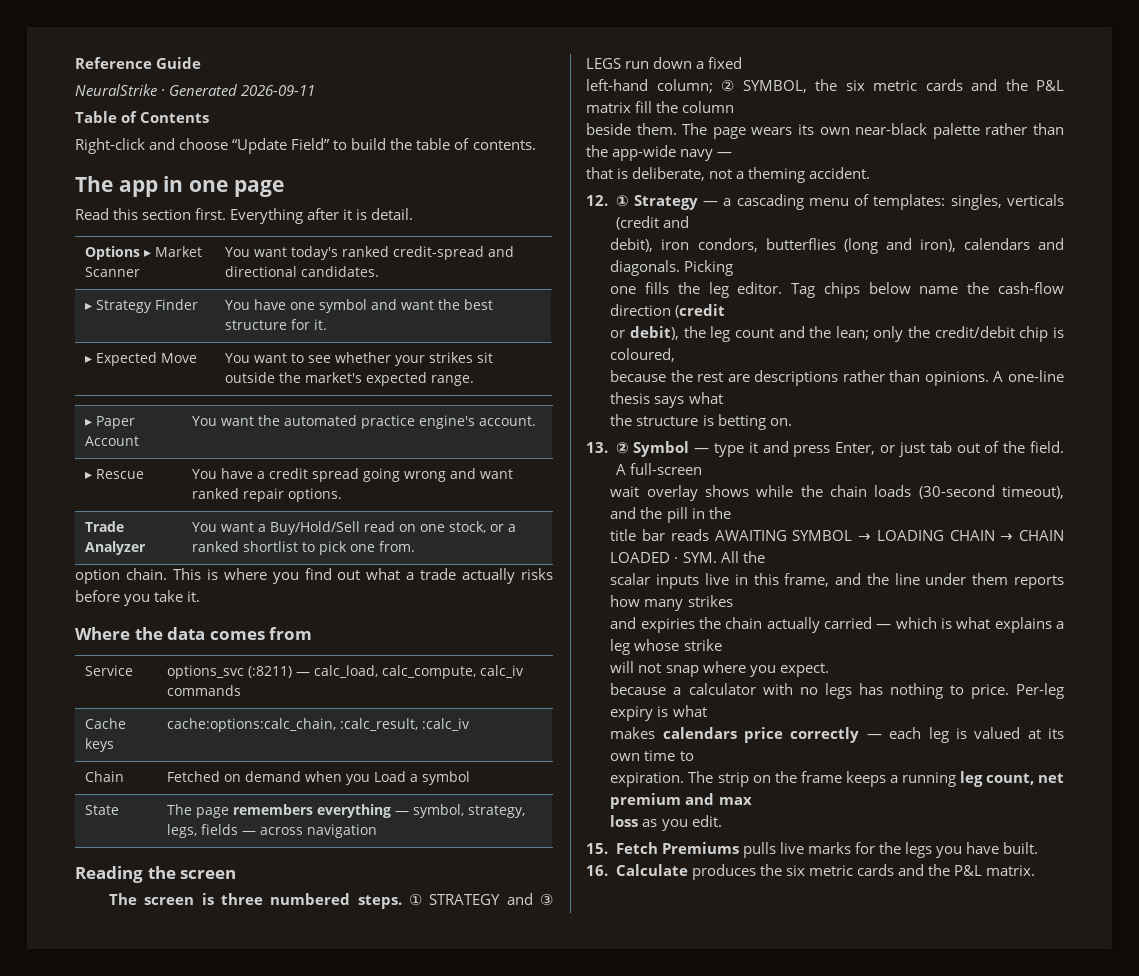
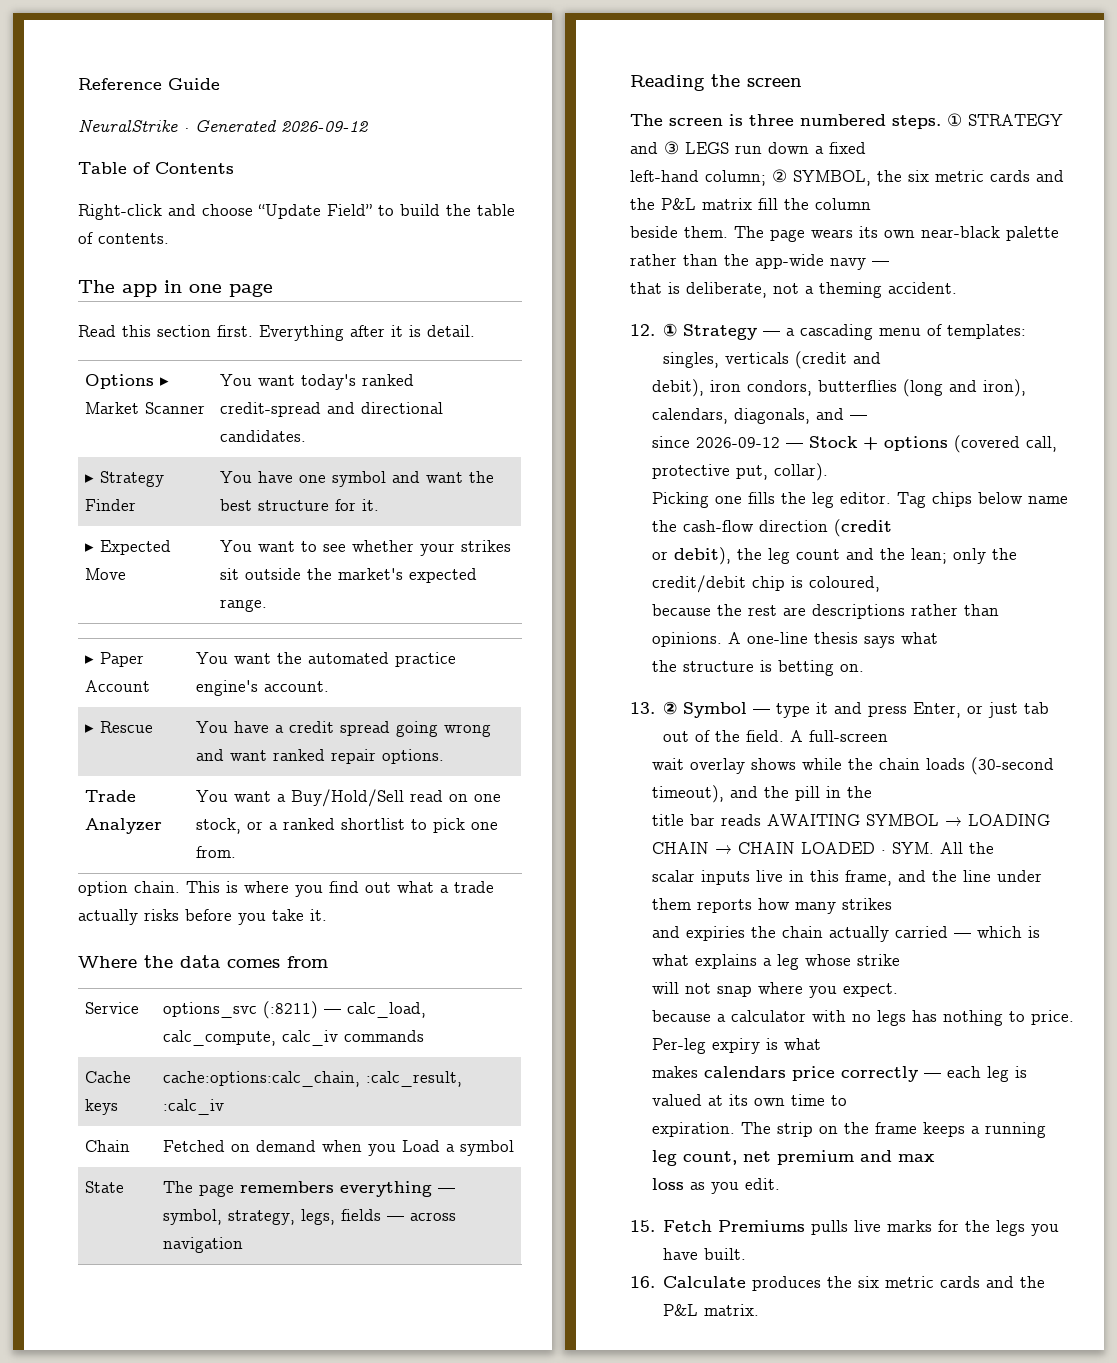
- NeuralStrike · Generated 2026-09-11
+ NeuralStrike · Generated 2026-09-12
- debit), iron condors, butterflies (long and iron), calendars and diagonals. Picking
- one fills the leg editor.
+ debit), iron condors, butterflies (long and iron), calendars, diagonals, and —
+ since 2026-09-12 — Stock + options (covered call, protective put, collar).
+ Picking one fills the leg editor.

